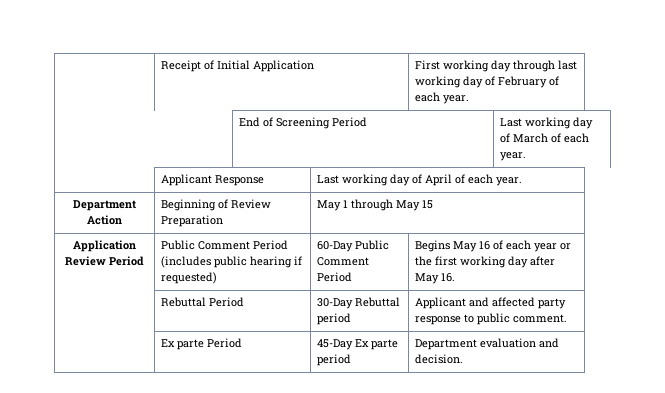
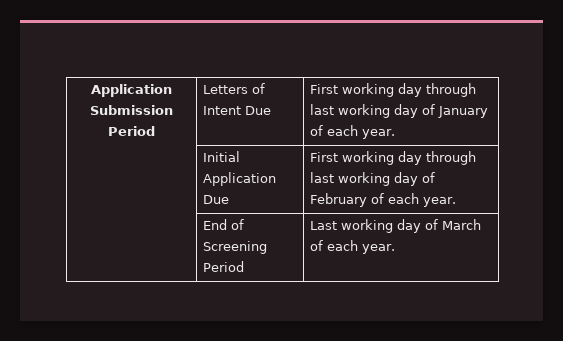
- | Receipt of Initial Application | First working day through last working day of February of each year.
+ Application Submission Period | Letters of Intent Due | First working day through last working day of January of each year.
+ | Initial Application Due | First working day through last working day of February of each year.
- | Applicant Response | Last working day of April of each year.
- Department Action | Beginning of Review Preparation | May 1 through May 15
- Application Review Period | Public Comment Period (includes public hearing if requested) | 60-Day Public Comment Period | Begins May 16 of each year or the first working day after May 16.
- | Rebuttal Period | 30-Day Rebuttal period | Applicant and affected party response to public comment.
- | Ex parte Period | 45-Day Ex parte period | Department evaluation and decision.

